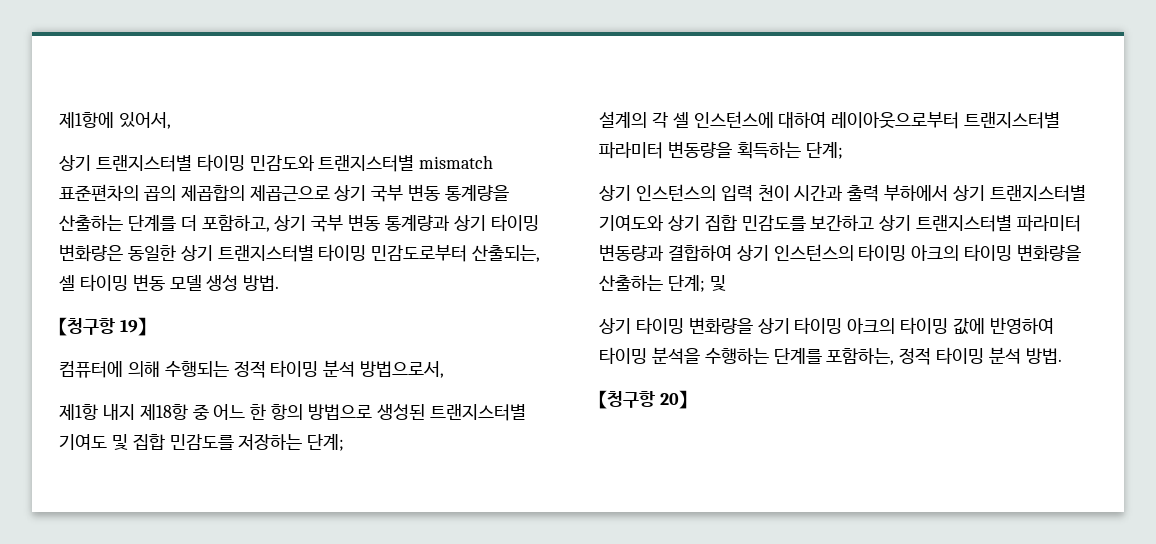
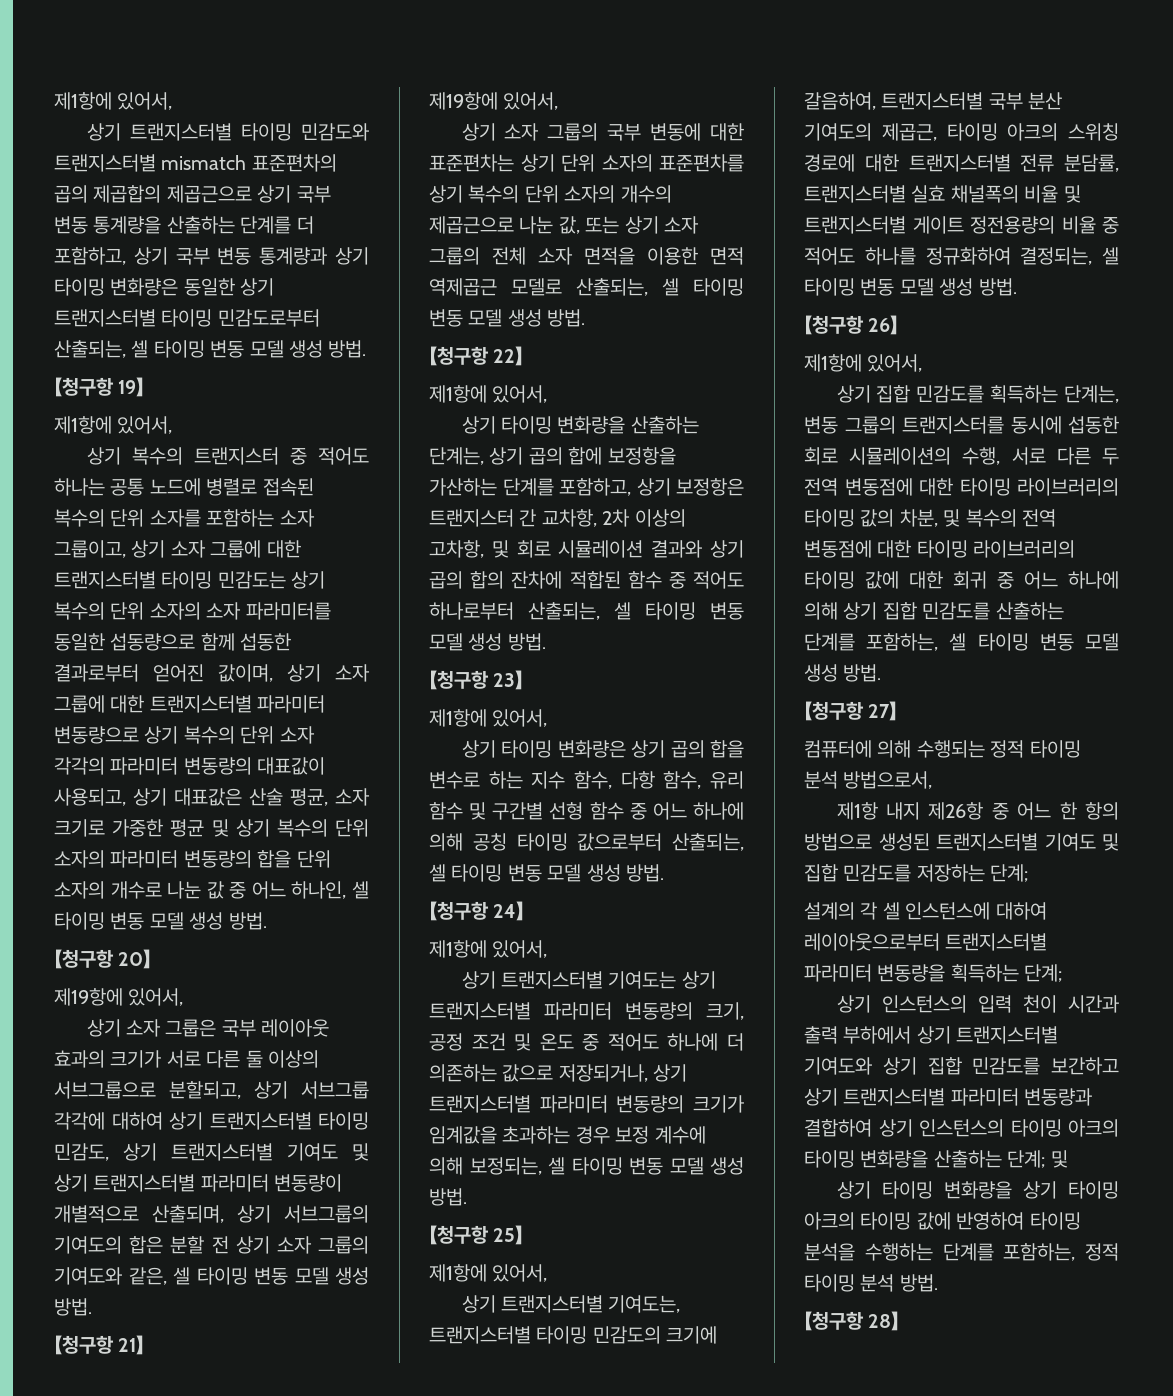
  【청구항 19】
+ 제1항에 있어서,
+ 상기 복수의 트랜지스터 중 적어도 하나는 공통 노드에 병렬로 접속된 복수의 단위 소자를 포함하는 소자 그룹이고, 상기 소자 그룹에 대한 트랜지스터별 타이밍 민감도는 상기 복수의 단위 소자의 소자 파라미터를 동일한 섭동량으로 함께 섭동한 결과로부터 얻어진 값이며, 상기 소자 그룹에 대한 트랜지스터별 파라미터 변동량으로 상기 복수의 단위 소자 각각의 파라미터 변동량의 대표값이 사용되고, 상기 대표값은 산술 평균, 소자 크기로 가중한 평균 및 상기 복수의 단위 소자의 파라미터 변동량의 합을 단위 소자의 개수로 나눈 값 중 어느 하나인, 셀 타이밍 변동 모델 생성 방법.
+ 【청구항 20】
+ 제19항에 있어서,
+ 상기 소자 그룹은 국부 레이아웃 효과의 크기가 서로 다른 둘 이상의 서브그룹으로 분할되고, 상기 서브그룹 각각에 대하여 상기 트랜지스터별 타이밍 민감도, 상기 트랜지스터별 기여도 및 상기 트랜지스터별 파라미터 변동량이 개별적으로 산출되며, 상기 서브그룹의 기여도의 합은 분할 전 상기 소자 그룹의 기여도와 같은, 셀 타이밍 변동 모델 생성 방법.
+ 【청구항 21】
+ 제19항에 있어서,
+ 상기 소자 그룹의 국부 변동에 대한 표준편차는 상기 단위 소자의 표준편차를 상기 복수의 단위 소자의 개수의 제곱근으로 나눈 값, 또는 상기 소자 그룹의 전체 소자 면적을 이용한 면적 역제곱근 모델로 산출되는, 셀 타이밍 변동 모델 생성 방법.
+ 【청구항 22】
+ 제1항에 있어서,
+ 상기 타이밍 변화량을 산출하는 단계는, 상기 곱의 합에 보정항을 가산하는 단계를 포함하고, 상기 보정항은 트랜지스터 간 교차항, 2차 이상의 고차항, 및 회로 시뮬레이션 결과와 상기 곱의 합의 잔차에 적합된 함수 중 적어도 하나로부터 산출되는, 셀 타이밍 변동 모델 생성 방법.
+ 【청구항 23】
+ 제1항에 있어서,
+ 상기 타이밍 변화량은 상기 곱의 합을 변수로 하는 지수 함수, 다항 함수, 유리 함수 및 구간별 선형 함수 중 어느 하나에 의해 공칭 타이밍 값으로부터 산출되는, 셀 타이밍 변동 모델 생성 방법.
+ 【청구항 24】
+ 제1항에 있어서,
+ 상기 트랜지스터별 기여도는 상기 트랜지스터별 파라미터 변동량의 크기, 공정 조건 및 온도 중 적어도 하나에 더 의존하는 값으로 저장되거나, 상기 트랜지스터별 파라미터 변동량의 크기가 임계값을 초과하는 경우 보정 계수에 의해 보정되는, 셀 타이밍 변동 모델 생성 방법.
+ 【청구항 25】
+ 제1항에 있어서,
+ 상기 트랜지스터별 기여도는, 트랜지스터별 타이밍 민감도의 크기에 갈음하여, 트랜지스터별 국부 분산 기여도의 제곱근, 타이밍 아크의 스위칭 경로에 대한 트랜지스터별 전류 분담률, 트랜지스터별 실효 채널폭의 비율 및 트랜지스터별 게이트 정전용량의 비율 중 적어도 하나를 정규화하여 결정되는, 셀 타이밍 변동 모델 생성 방법.
+ 【청구항 26】
+ 제1항에 있어서,
+ 상기 집합 민감도를 획득하는 단계는, 변동 그룹의 트랜지스터를 동시에 섭동한 회로 시뮬레이션의 수행, 서로 다른 두 전역 변동점에 대한 타이밍 라이브러리의 타이밍 값의 차분, 및 복수의 전역 변동점에 대한 타이밍 라이브러리의 타이밍 값에 대한 회귀 중 어느 하나에 의해 상기 집합 민감도를 산출하는 단계를 포함하는, 셀 타이밍 변동 모델 생성 방법.
+ 【청구항 27】
- 제1항 내지 제18항 중 어느 한 항의 방법으로 생성된 트랜지스터별 기여도 및 집합 민감도를 저장하는 단계;
+ 제1항 내지 제26항 중 어느 한 항의 방법으로 생성된 트랜지스터별 기여도 및 집합 민감도를 저장하는 단계;
- 【청구항 20】
+ 【청구항 28】

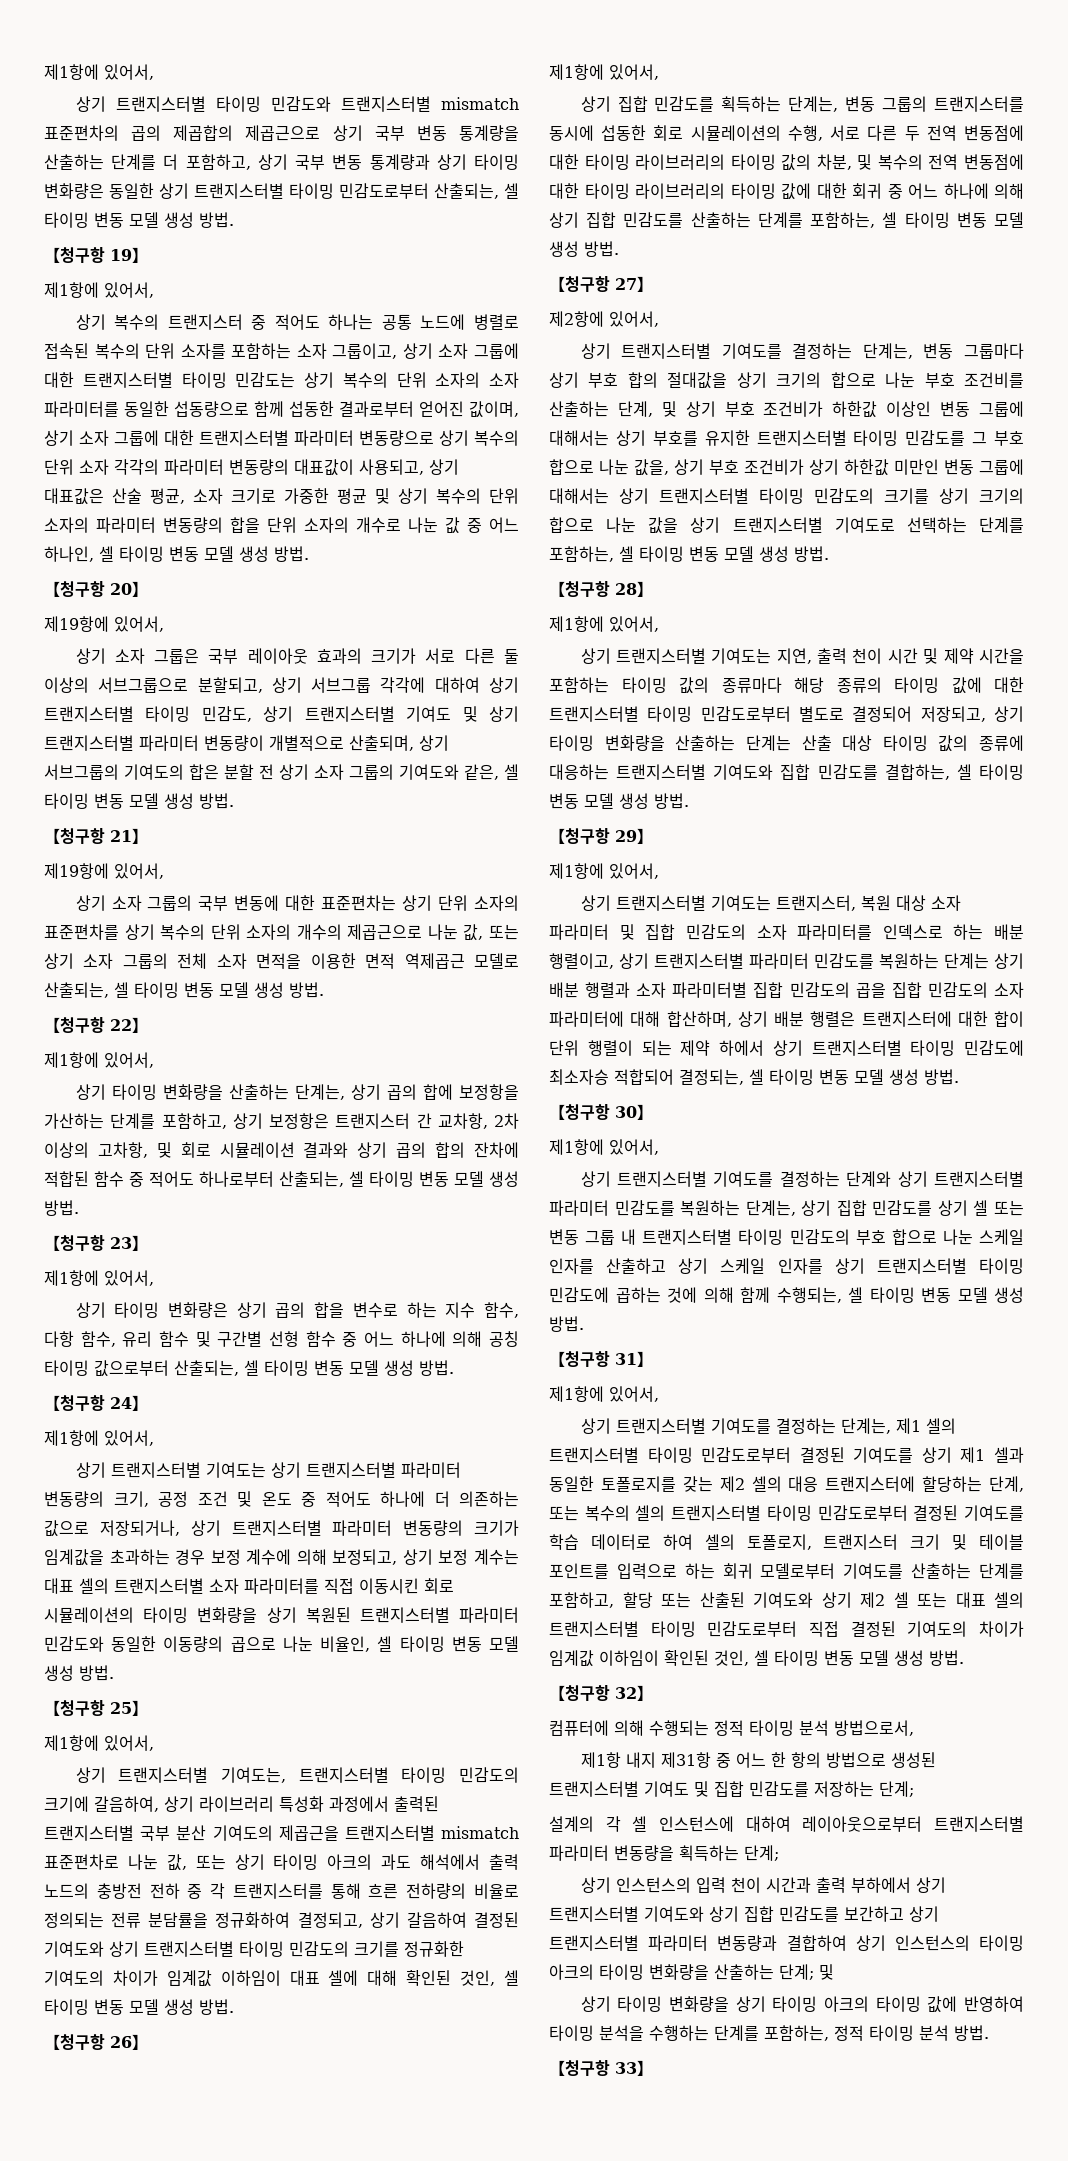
- 상기 트랜지스터별 기여도는 상기 트랜지스터별 파라미터 변동량의 크기, 공정 조건 및 온도 중 적어도 하나에 더 의존하는 값으로 저장되거나, 상기 트랜지스터별 파라미터 변동량의 크기가 임계값을 초과하는 경우 보정 계수에 의해 보정되는, 셀 타이밍 변동 모델 생성 방법.
+ 상기 트랜지스터별 기여도는 상기 트랜지스터별 파라미터 변동량의 크기, 공정 조건 및 온도 중 적어도 하나에 더 의존하는 값으로 저장되거나, 상기 트랜지스터별 파라미터 변동량의 크기가 임계값을 초과하는 경우 보정 계수에 의해 보정되고, 상기 보정 계수는 대표 셀의 트랜지스터별 소자 파라미터를 직접 이동시킨 회로 시뮬레이션의 타이밍 변화량을 상기 복원된 트랜지스터별 파라미터 민감도와 동일한 이동량의 곱으로 나눈 비율인, 셀 타이밍 변동 모델 생성 방법.
- 상기 트랜지스터별 기여도는, 트랜지스터별 타이밍 민감도의 크기에 갈음하여, 트랜지스터별 국부 분산 기여도의 제곱근, 타이밍 아크의 스위칭 경로에 대한 트랜지스터별 전류 분담률, 트랜지스터별 실효 채널폭의 비율 및 트랜지스터별 게이트 정전용량의 비율 중 적어도 하나를 정규화하여 결정되는, 셀 타이밍 변동 모델 생성 방법.
+ 상기 트랜지스터별 기여도는, 트랜지스터별 타이밍 민감도의 크기에 갈음하여, 상기 라이브러리 특성화 과정에서 출력된 트랜지스터별 국부 분산 기여도의 제곱근을 트랜지스터별 mismatch 표준편차로 나눈 값, 또는 상기 타이밍 아크의 과도 해석에서 출력 노드의 충방전 전하 중 각 트랜지스터를 통해 흐른 전하량의 비율로 정의되는 전류 분담률을 정규화하여 결정되고, 상기 갈음하여 결정된 기여도와 상기 트랜지스터별 타이밍 민감도의 크기를 정규화한 기여도의 차이가 임계값 이하임이 대표 셀에 대해 확인된 것인, 셀 타이밍 변동 모델 생성 방법.
+ 제2항에 있어서,
+ 상기 트랜지스터별 기여도를 결정하는 단계는, 변동 그룹마다 상기 부호 합의 절대값을 상기 크기의 합으로 나눈 부호 조건비를 산출하는 단계, 및 상기 부호 조건비가 하한값 이상인 변동 그룹에 대해서는 상기 부호를 유지한 트랜지스터별 타이밍 민감도를 그 부호 합으로 나눈 값을, 상기 부호 조건비가 상기 하한값 미만인 변동 그룹에 대해서는 상기 트랜지스터별 타이밍 민감도의 크기를 상기 크기의 합으로 나눈 값을 상기 트랜지스터별 기여도로 선택하는 단계를 포함하는, 셀 타이밍 변동 모델 생성 방법.
+ 【청구항 28】
+ 제1항에 있어서,
+ 상기 트랜지스터별 기여도는 지연, 출력 천이 시간 및 제약 시간을 포함하는 타이밍 값의 종류마다 해당 종류의 타이밍 값에 대한 트랜지스터별 타이밍 민감도로부터 별도로 결정되어 저장되고, 상기 타이밍 변화량을 산출하는 단계는 산출 대상 타이밍 값의 종류에 대응하는 트랜지스터별 기여도와 집합 민감도를 결합하는, 셀 타이밍 변동 모델 생성 방법.
+ 【청구항 29】
+ 제1항에 있어서,
+ 상기 트랜지스터별 기여도는 트랜지스터, 복원 대상 소자 파라미터 및 집합 민감도의 소자 파라미터를 인덱스로 하는 배분 행렬이고, 상기 트랜지스터별 파라미터 민감도를 복원하는 단계는 상기 배분 행렬과 소자 파라미터별 집합 민감도의 곱을 집합 민감도의 소자 파라미터에 대해 합산하며, 상기 배분 행렬은 트랜지스터에 대한 합이 단위 행렬이 되는 제약 하에서 상기 트랜지스터별 타이밍 민감도에 최소자승 적합되어 결정되는, 셀 타이밍 변동 모델 생성 방법.
+ 【청구항 30】
+ 제1항에 있어서,
+ 상기 트랜지스터별 기여도를 결정하는 단계와 상기 트랜지스터별 파라미터 민감도를 복원하는 단계는, 상기 집합 민감도를 상기 셀 또는 변동 그룹 내 트랜지스터별 타이밍 민감도의 부호 합으로 나눈 스케일 인자를 산출하고 상기 스케일 인자를 상기 트랜지스터별 타이밍 민감도에 곱하는 것에 의해 함께 수행되는, 셀 타이밍 변동 모델 생성 방법.
+ 【청구항 31】
+ 제1항에 있어서,
+ 상기 트랜지스터별 기여도를 결정하는 단계는, 제1 셀의 트랜지스터별 타이밍 민감도로부터 결정된 기여도를 상기 제1 셀과 동일한 토폴로지를 갖는 제2 셀의 대응 트랜지스터에 할당하는 단계, 또는 복수의 셀의 트랜지스터별 타이밍 민감도로부터 결정된 기여도를 학습 데이터로 하여 셀의 토폴로지, 트랜지스터 크기 및 테이블 포인트를 입력으로 하는 회귀 모델로부터 기여도를 산출하는 단계를 포함하고, 할당 또는 산출된 기여도와 상기 제2 셀 또는 대표 셀의 트랜지스터별 타이밍 민감도로부터 직접 결정된 기여도의 차이가 임계값 이하임이 확인된 것인, 셀 타이밍 변동 모델 생성 방법.
+ 【청구항 32】
- 제1항 내지 제26항 중 어느 한 항의 방법으로 생성된 트랜지스터별 기여도 및 집합 민감도를 저장하는 단계;
+ 제1항 내지 제31항 중 어느 한 항의 방법으로 생성된 트랜지스터별 기여도 및 집합 민감도를 저장하는 단계;
- 【청구항 28】
+ 【청구항 33】

